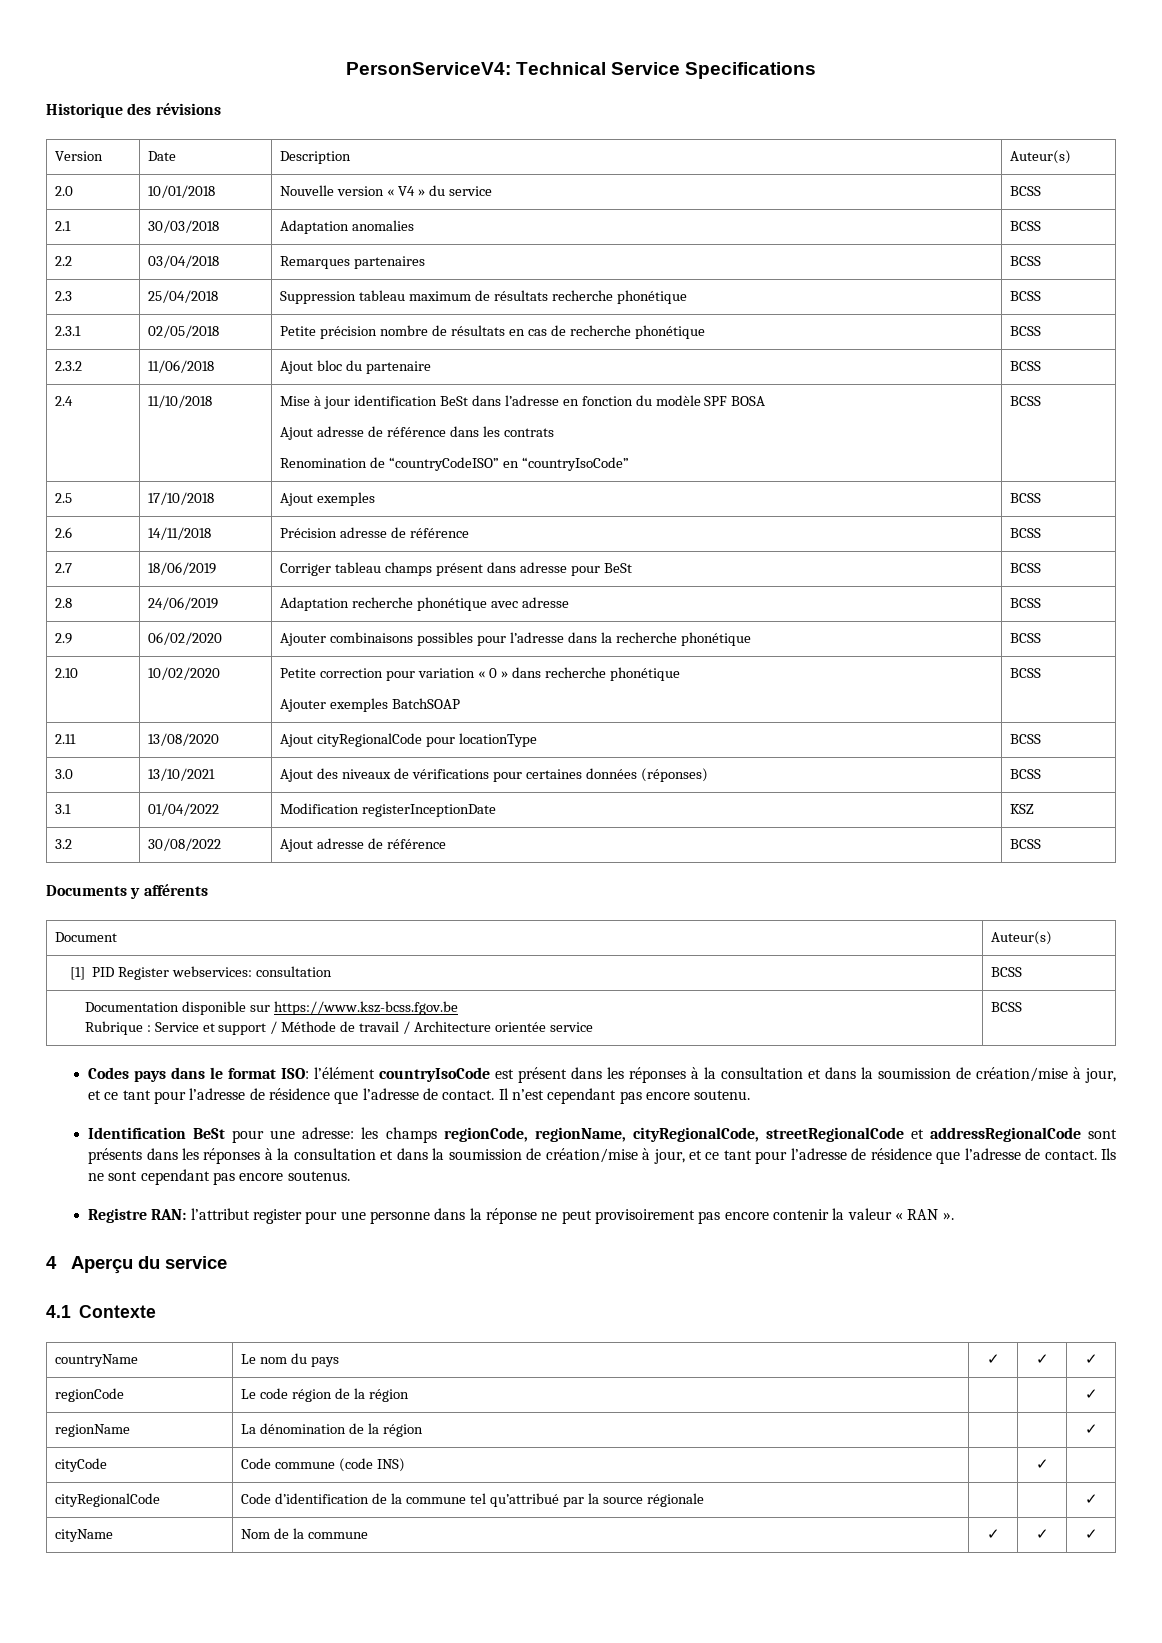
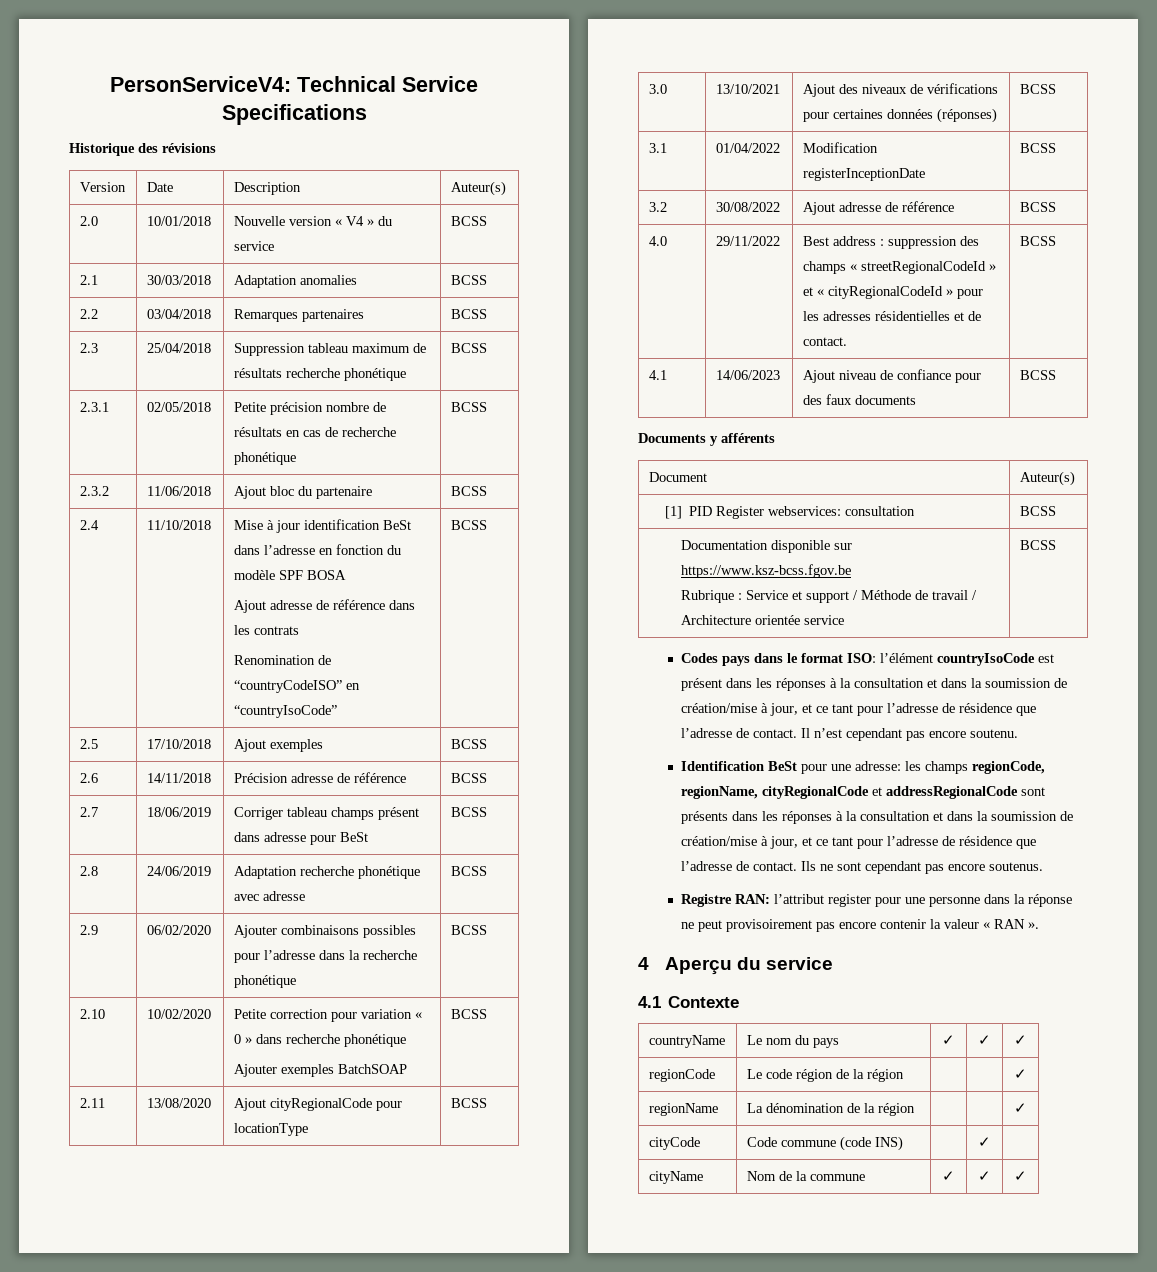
- 3.1 | 01/04/2022 | Modification registerInceptionDate | KSZ
+ 3.1 | 01/04/2022 | Modification registerInceptionDate | BCSS
+ 4.0 | 29/11/2022 | Best address : suppression des champs « streetRegionalCodeId » et « cityRegionalCodeId » pour les adresses résidentielles et de contact. | BCSS
+ 4.1 | 14/06/2023 | Ajout niveau de confiance pour des faux documents | BCSS
- Identification BeSt pour une adresse: les champs regionCode, regionName, cityRegionalCode, streetRegionalCode et addressRegionalCode sont présents dans les réponses à la consultation et dans la soumission de création/mise à jour, et ce tant pour l’adresse de résidence que l’adresse de contact.
+ Identification BeSt pour une adresse: les champs regionCode, regionName, cityRegionalCode et addressRegionalCode sont présents dans les réponses à la consultation et dans la soumission de création/mise à jour, et ce tant pour l’adresse de résidence que l’adresse de contact.
- cityRegionalCode | Code d’identification de la commune tel qu’attribué par la source régionale | | | ✓

